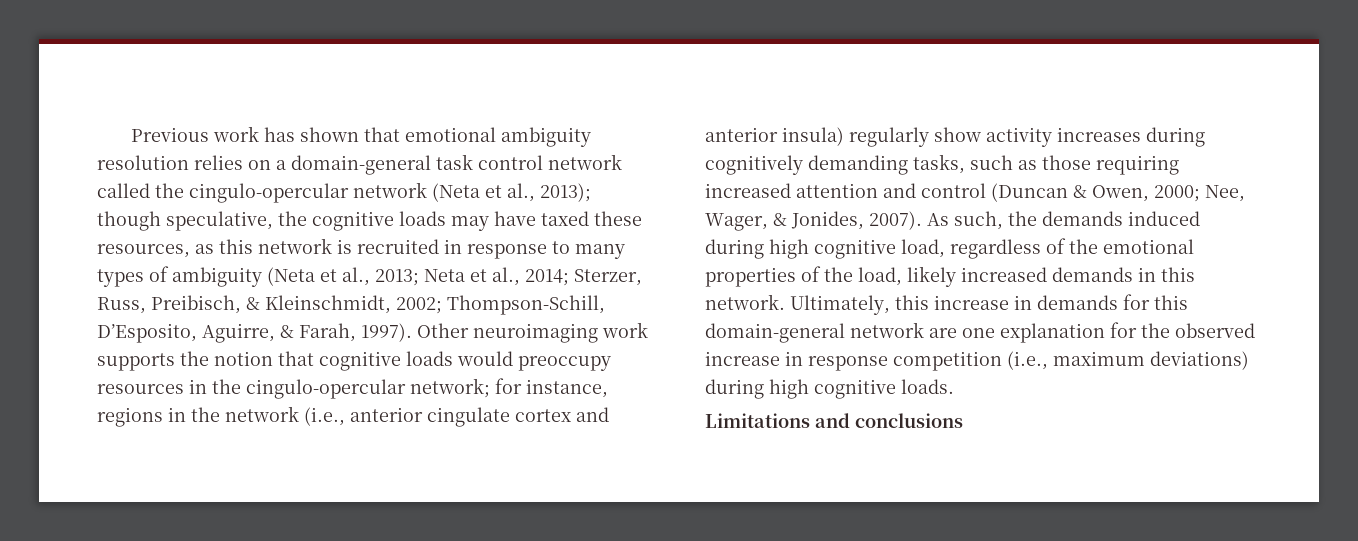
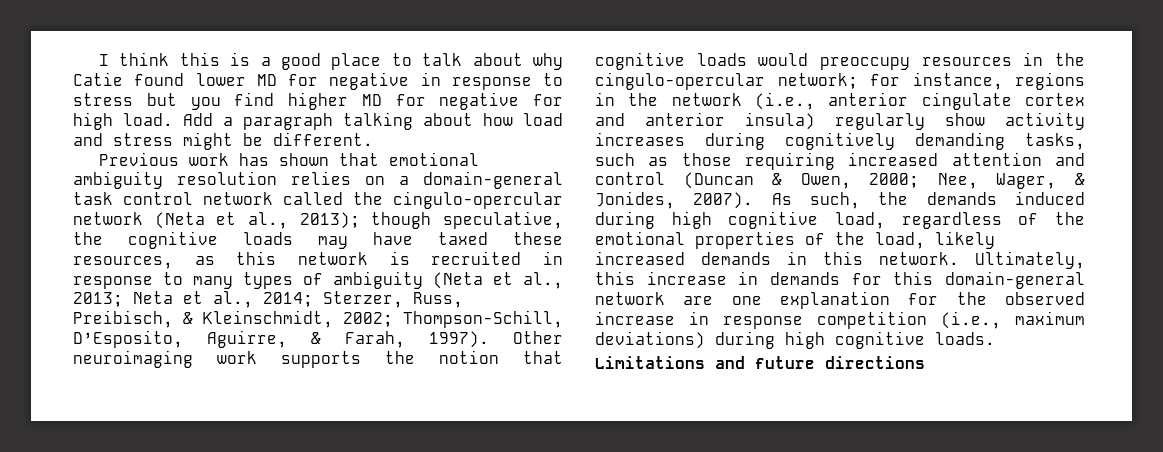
+ I think this is a good place to talk about why Catie found lower MD for negative in response to stress but you find higher MD for negative for high load. Add a paragraph talking about how load and stress might be different.
- Limitations and conclusions
+ Limitations and future directions

